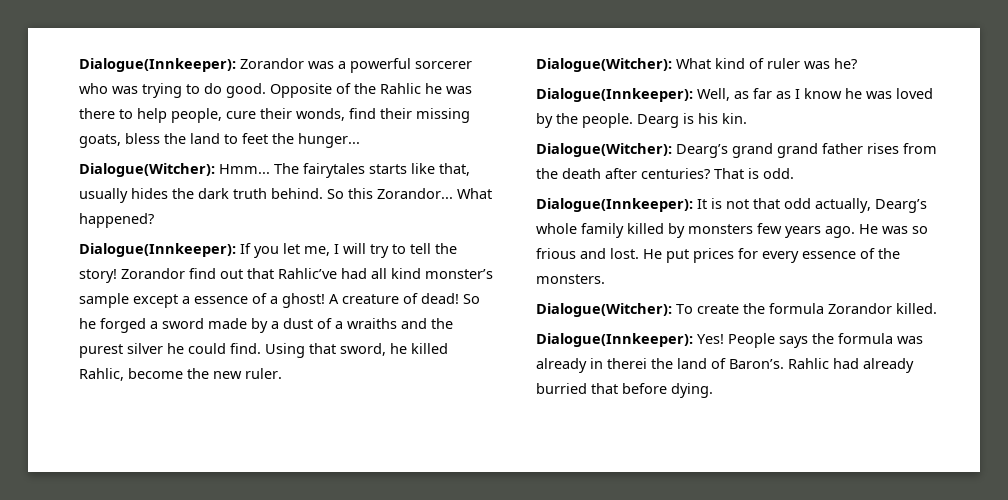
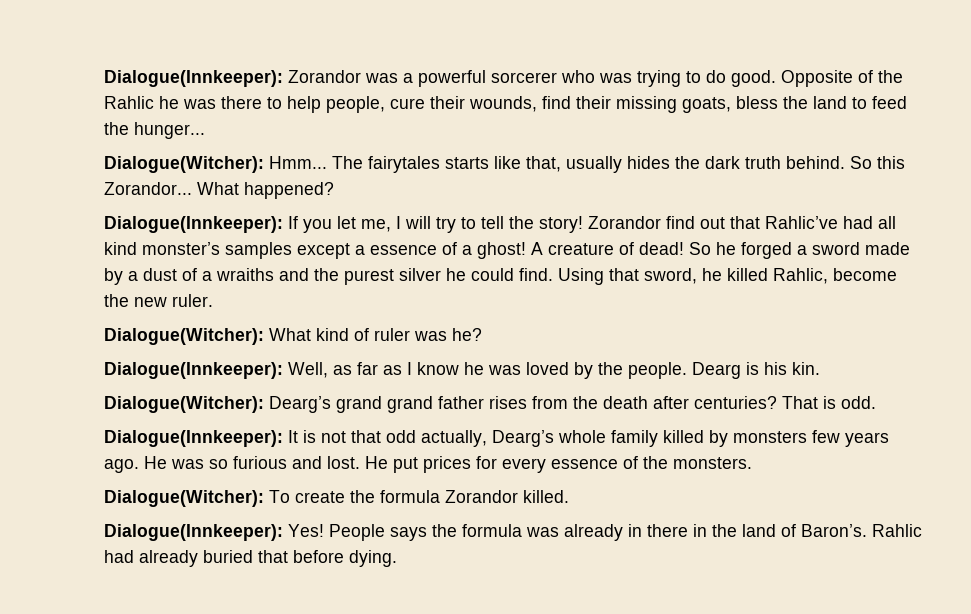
- Opposite of the Rahlic he was there to help people, cure their wonds, find their missing goats, bless the land to feet the hunger...
+ Opposite of the Rahlic he was there to help people, cure their wounds, find their missing goats, bless the land to feed the hunger...
- Zorandor find out that Rahlic’ve had all kind monster’s sample except a essence of a ghost!
+ Zorandor find out that Rahlic’ve had all kind monster’s samples except a essence of a ghost!
- He was so frious and lost.
+ He was so furious and lost.
- People says the formula was already in therei the land of Baron’s.
+ People says the formula was already in there in the land of Baron’s.
- Rahlic had already burried that before dying.
+ Rahlic had already buried that before dying.

